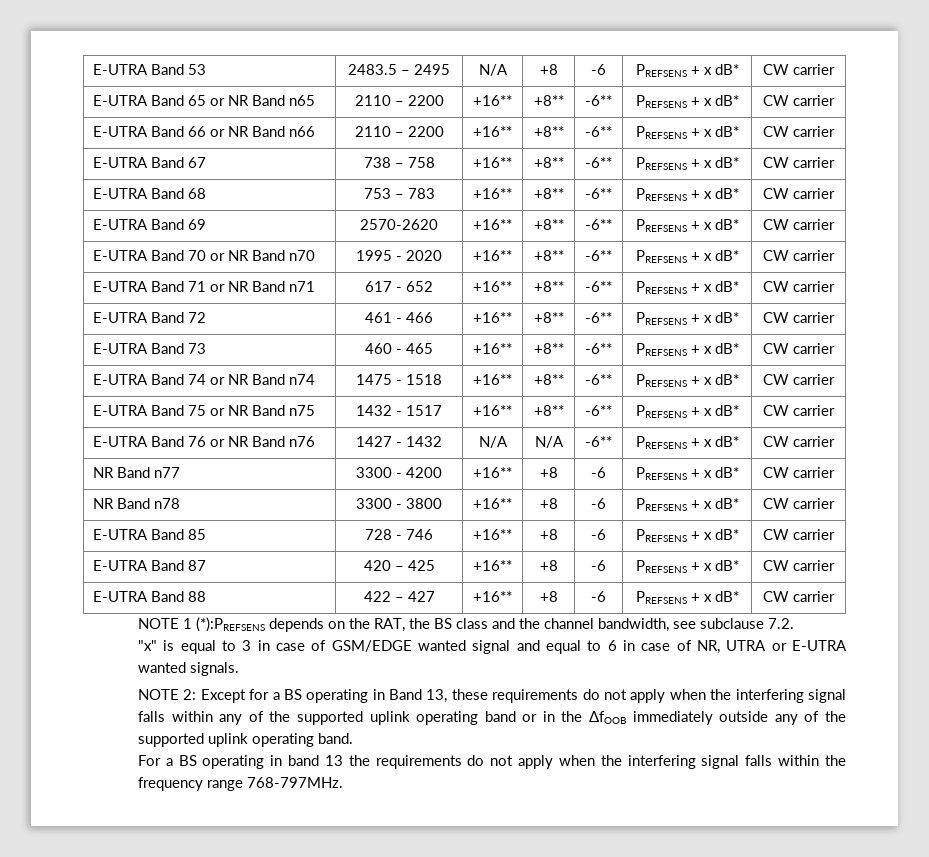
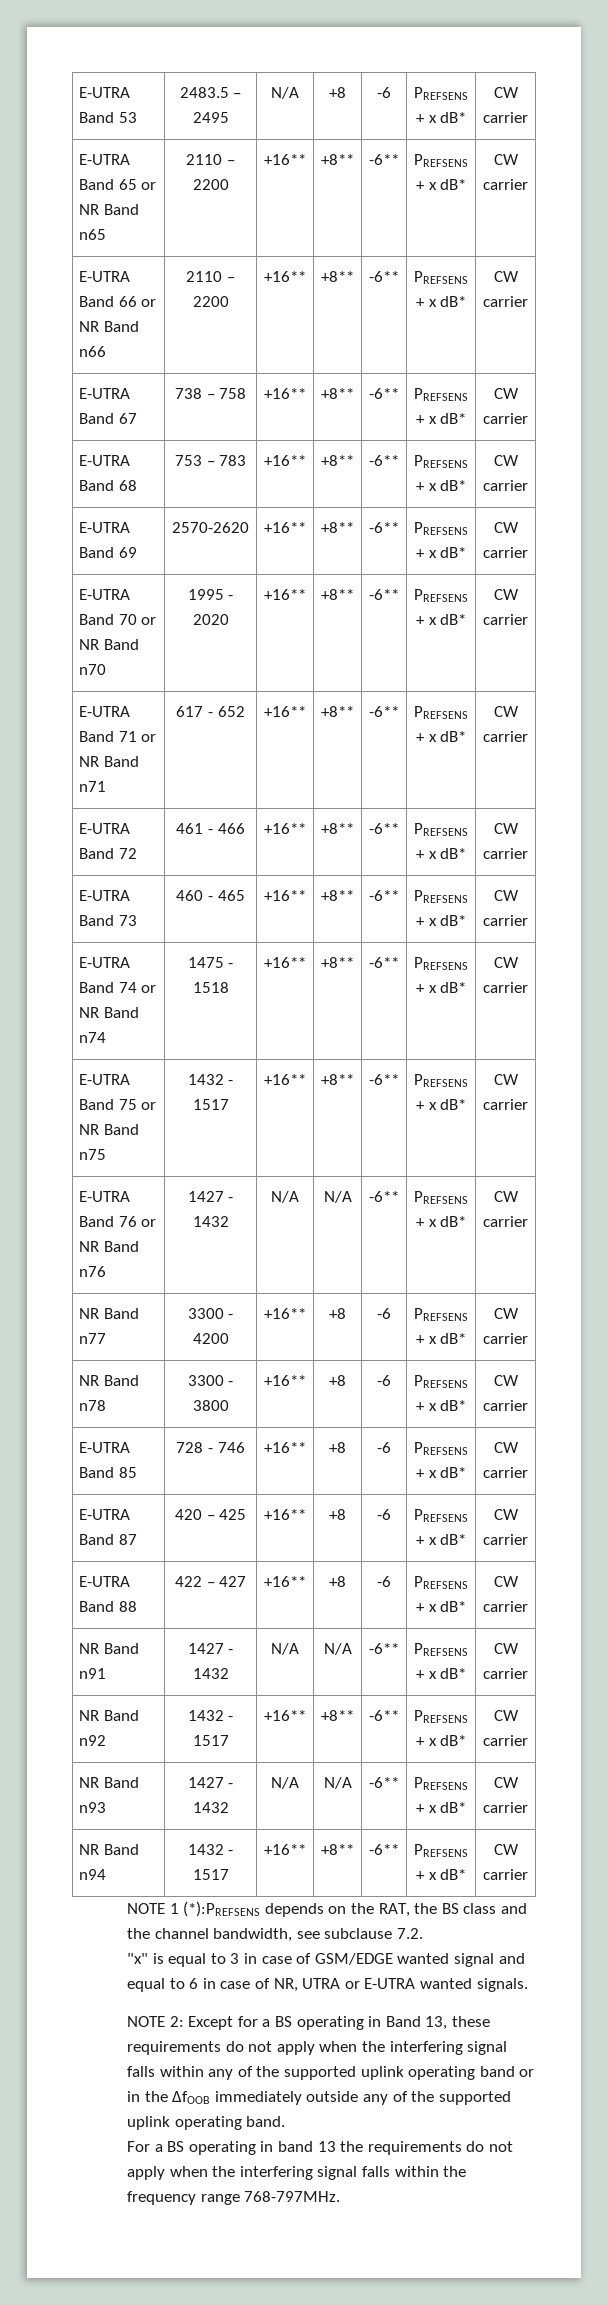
+ NR Band n91 | 1427 - 1432 | N/A | N/A | -6** | PREFSENS + x dB* | CW carrier
+ NR Band n92 | 1432 - 1517 | +16** | +8** | -6** | PREFSENS + x dB* | CW carrier
+ NR Band n93 | 1427 - 1432 | N/A | N/A | -6** | PREFSENS + x dB* | CW carrier
+ NR Band n94 | 1432 - 1517 | +16** | +8** | -6** | PREFSENS + x dB* | CW carrier

